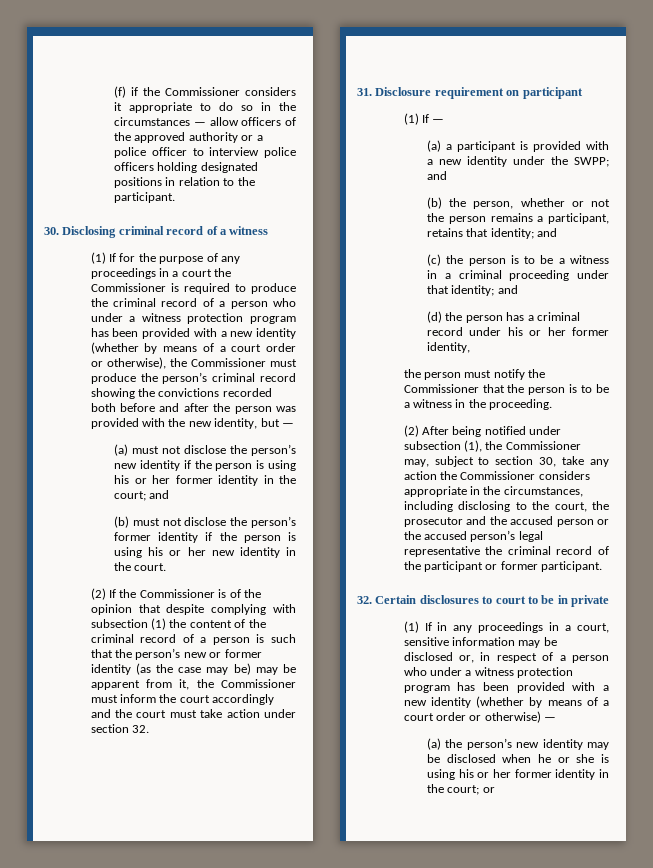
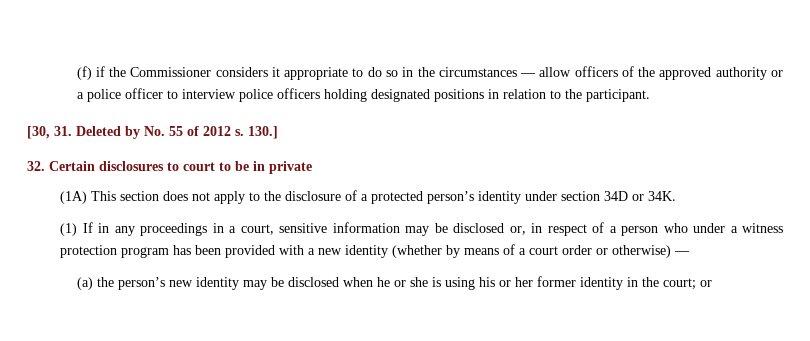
- 30. Disclosing criminal record of a witness
- (1) If for the purpose of any proceedings in a court the Commissioner is required to produce the criminal record of a person who under a witness protection program has been provided with a new identity (whether by means of a court order or otherwise), the Commissioner must produce the person’s criminal record showing the convictions recorded both before and after the person was provided with the new identity, but —
- (a) must not disclose the person’s new identity if the person is using his or her former identity in the court; and
- (b) must not disclose the person’s former identity if the person is using his or her new identity in the court.
- (2) If the Commissioner is of the opinion that despite complying with subsection (1) the content of the criminal record of a person is such that the person’s new or former identity (as the case may be) may be apparent from it, the Commissioner must inform the court accordingly and the court must take action under section 32.
- 31. Disclosure requirement on participant
- (1) If —
- (a) a participant is provided with a new identity under the SWPP; and
- (b) the person, whether or not the person remains a participant, retains that identity; and
- (c) the person is to be a witness in a criminal proceeding under that identity; and
- (d) the person has a criminal record under his or her former identity,
- the person must notify the Commissioner that the person is to be a witness in the proceeding.
- (2) After being notified under subsection (1), the Commissioner may, subject to section 30, take any action the Commissioner considers appropriate in the circumstances, including disclosing to the court, the prosecutor and the accused person or the accused person’s legal representative the criminal record of the participant or former participant.
+ [30, 31. Deleted by No. 55 of 2012 s. 130.]
+ (1A) This section does not apply to the disclosure of a protected person’s identity under section 34D or 34K.

